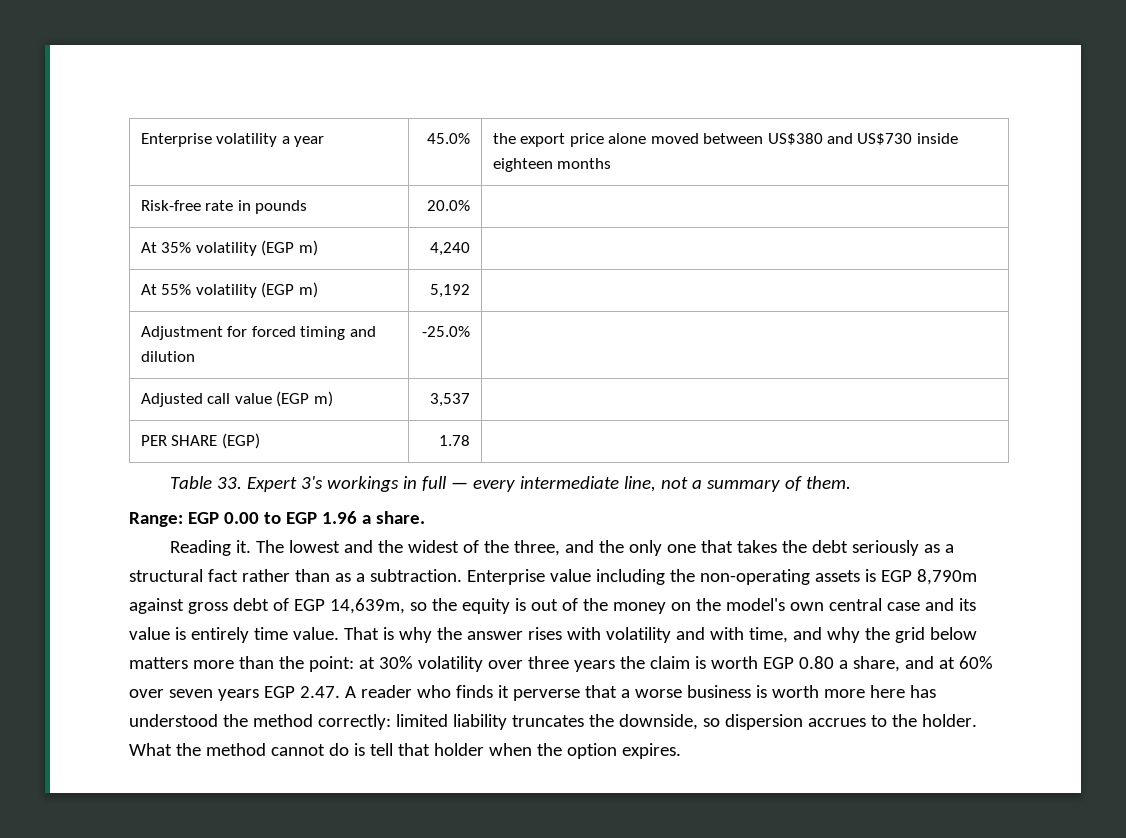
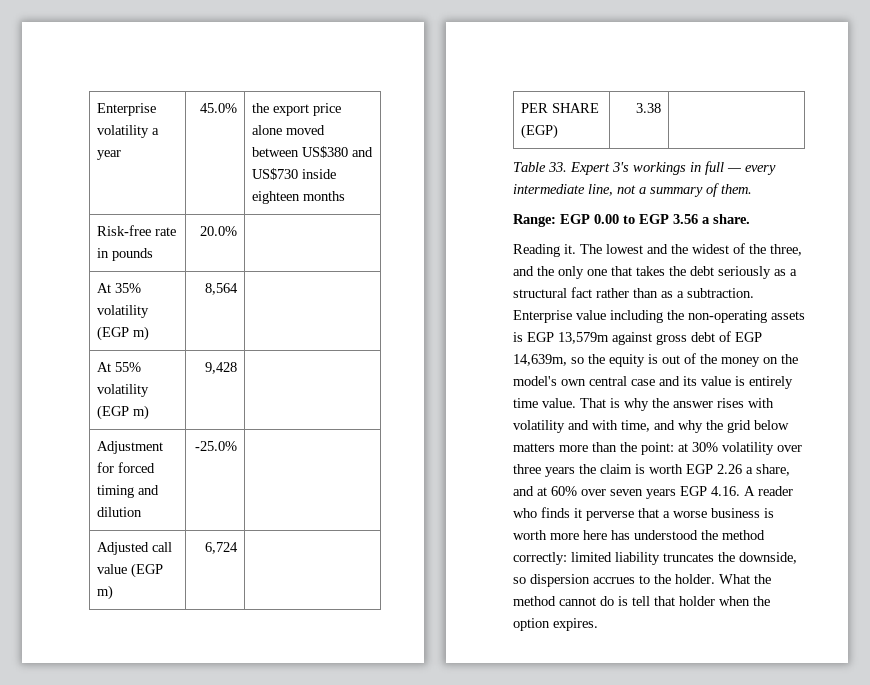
- At 35% volatility (EGP m) | 4,240 |
+ At 35% volatility (EGP m) | 8,564 |
- At 55% volatility (EGP m) | 5,192 |
+ At 55% volatility (EGP m) | 9,428 |
- Adjusted call value (EGP m) | 3,537 |
+ Adjusted call value (EGP m) | 6,724 |
- PER SHARE (EGP) | 1.78 |
+ PER SHARE (EGP) | 3.38 |
- Range: EGP 0.00 to EGP 1.96 a share.
+ Range: EGP 0.00 to EGP 3.56 a share.
- Enterprise value including the non-operating assets is EGP 8,790m against gross debt of EGP 14,639m, so the equity is out of the money on the model's own central case and its value is entirely time value.
+ Enterprise value including the non-operating assets is EGP 13,579m against gross debt of EGP 14,639m, so the equity is out of the money on the model's own central case and its value is entirely time value.
- at 30% volatility over three years the claim is worth EGP 0.80 a share, and at 60% over seven years EGP 2.47. A reader who finds it perverse that a worse business is worth more here has understood the method correctly:
+ at 30% volatility over three years the claim is worth EGP 2.26 a share, and at 60% over seven years EGP 4.16. A reader who finds it perverse that a worse business is worth more here has understood the method correctly:

